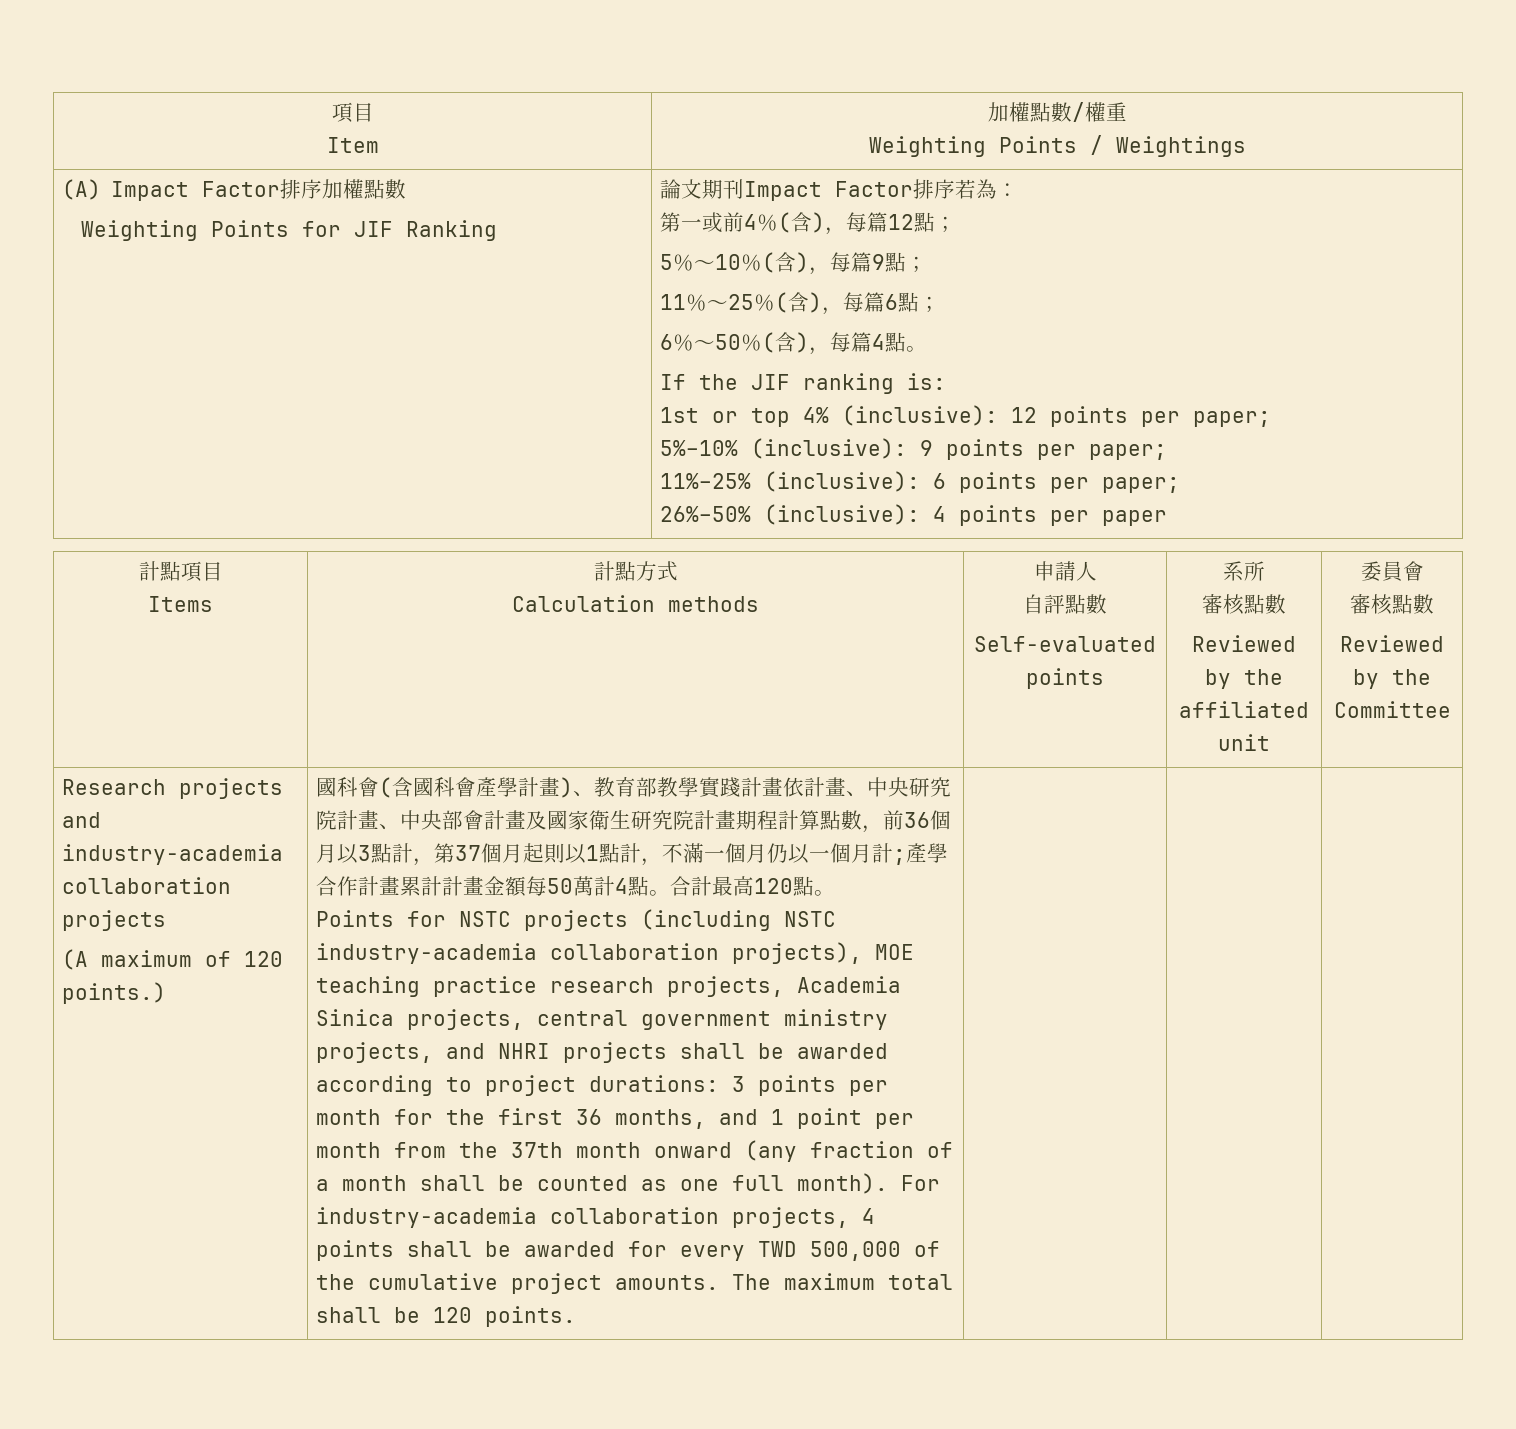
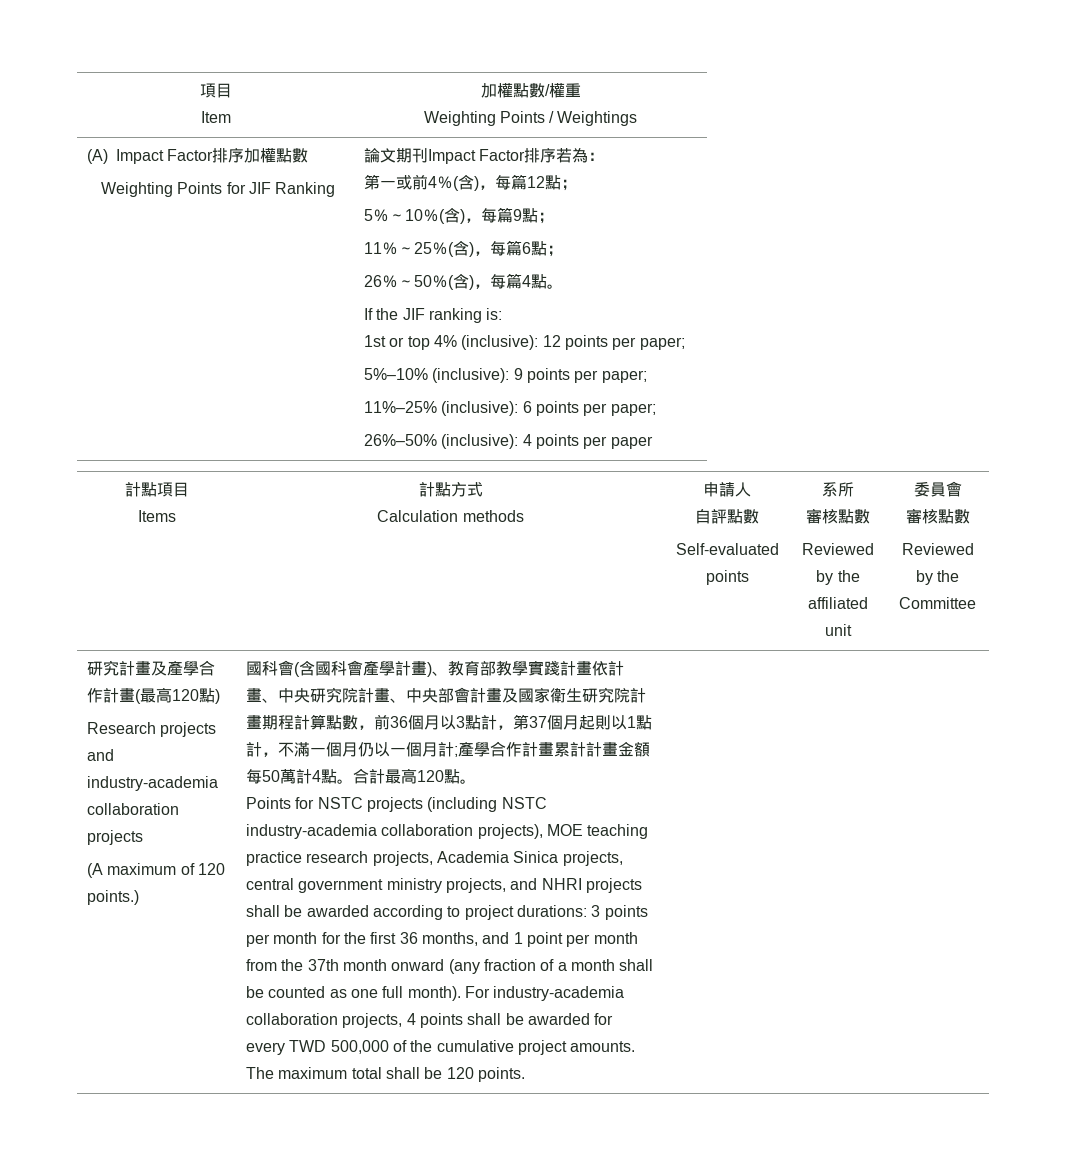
- 6％～50％(含)，每篇4點。
+ 26％～50％(含)，每篇4點。
+ 研究計畫及產學合作計畫(最高120點)

